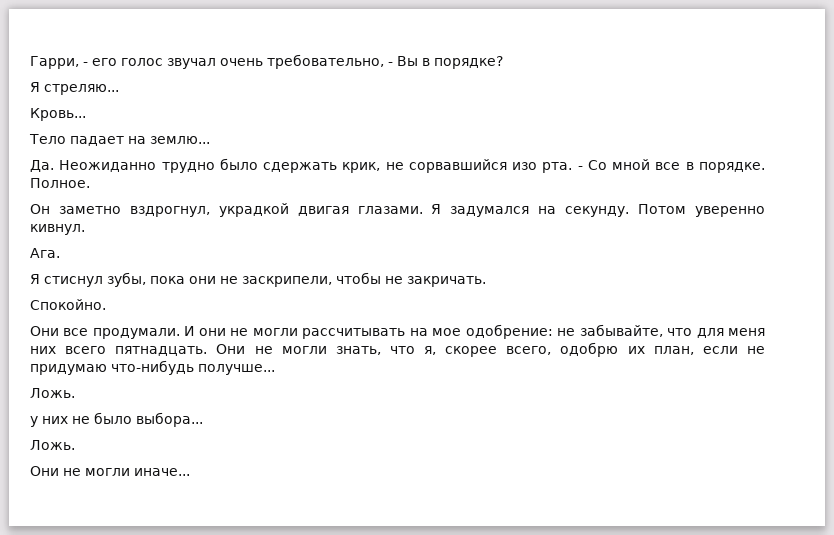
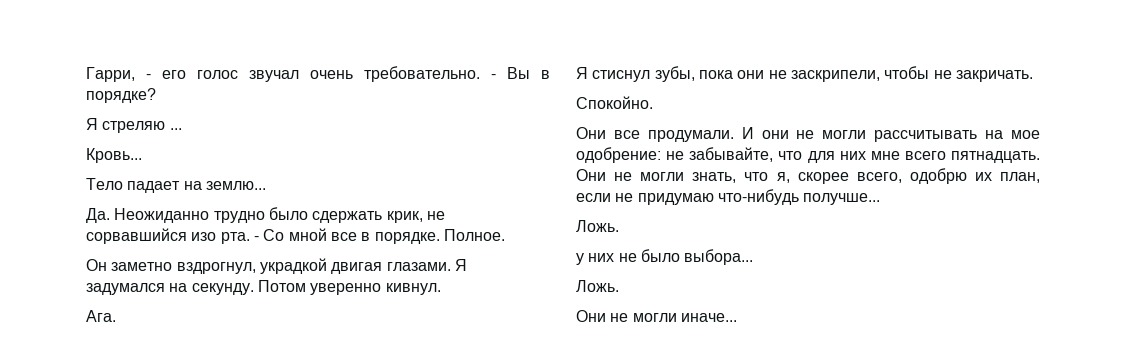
- Гарри, - его голос звучал очень требовательно, - Вы в порядке?
+ Гарри, - его голос звучал очень требовательно. - Вы в порядке?
- Я стреляю...
+ Я стреляю ...
- И они не могли рассчитывать на мое одобрение: не забывайте, что для меня них всего пятнадцать.
+ И они не могли рассчитывать на мое одобрение: не забывайте, что для них мне всего пятнадцать.

